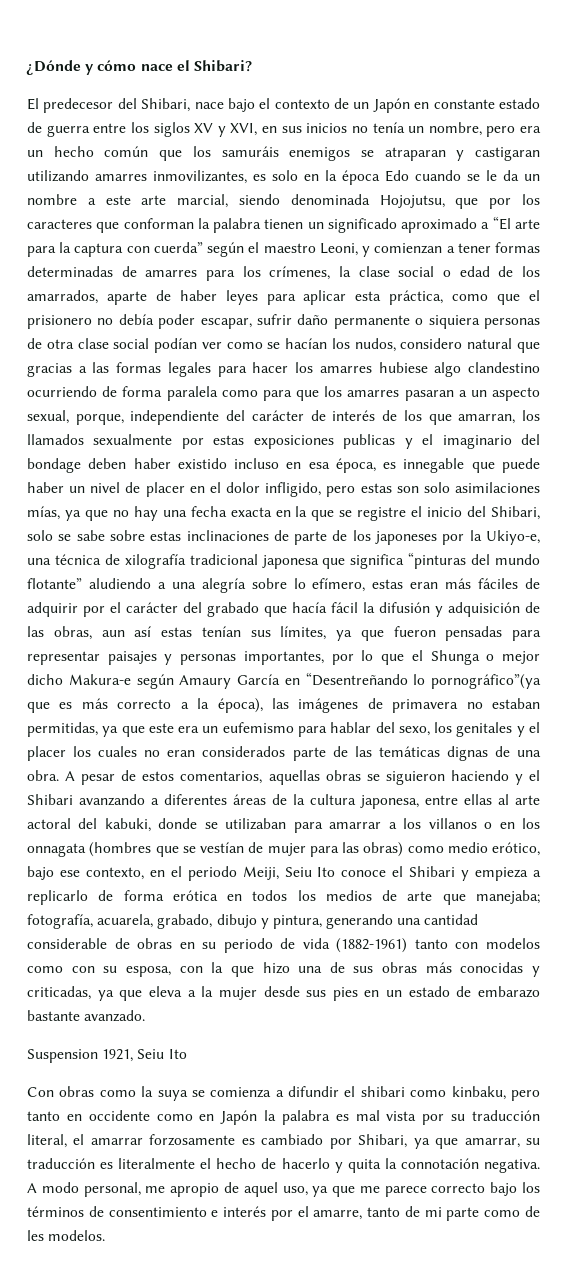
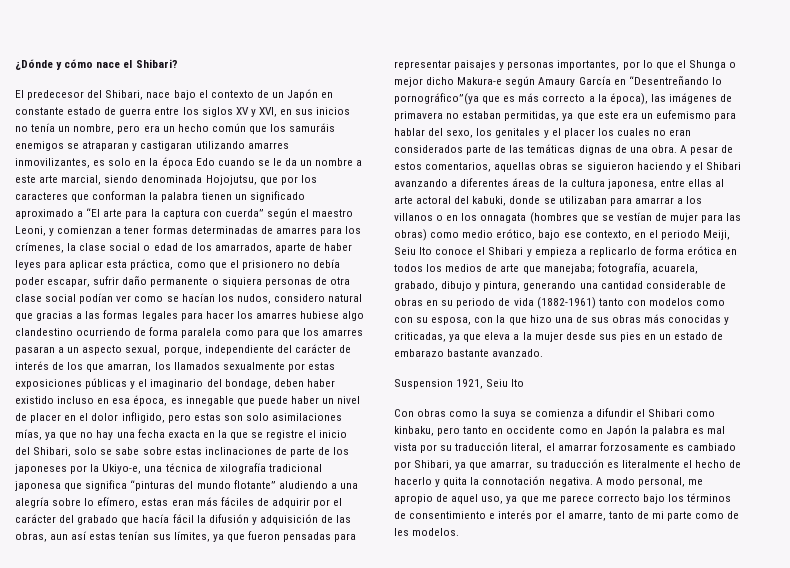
- El predecesor del Shibari, nace bajo el contexto de un Japón en constante estado de guerra entre los siglos XV y XVI, en sus inicios no tenía un nombre, pero era un hecho común que los samuráis enemigos se atraparan y castigaran utilizando amarres inmovilizantes, es solo en la época Edo cuando se le da un nombre a este arte marcial, siendo denominada Hojojutsu, que por los caracteres que conforman la palabra tienen un significado aproximado a “El arte para la captura con cuerda” según el maestro Leoni, y comienzan a tener formas determinadas de amarres para los crímenes, la clase social o edad de los amarrados, aparte de haber leyes para aplicar esta práctica, como que el prisionero no debía poder escapar, sufrir daño permanente o siquiera personas de otra clase social podían ver como se hacían los nudos, considero natural que gracias a las formas legales para hacer los amarres hubiese algo clandestino ocurriendo de forma paralela como para que los amarres pasaran a un aspecto sexual, porque, independiente del carácter de interés de los que amarran, los llamados sexualmente por estas exposiciones publicas y el imaginario del bondage deben haber existido incluso en esa época, es innegable que puede haber un nivel de placer en el dolor infligido, pero estas son solo asimilaciones mías, ya que no hay una fecha exacta en la que se registre el inicio del Shibari, solo se sabe sobre estas inclinaciones de parte de los japoneses por la Ukiyo-e, una técnica de xilografía tradicional japonesa que significa “pinturas del mundo flotante” aludiendo a una alegría sobre lo efímero, estas eran más fáciles de adquirir por el carácter del grabado que hacía fácil la difusión y adquisición de las obras, aun así estas tenían sus límites, ya que fueron pensadas para representar paisajes y personas importantes, por lo que el Shunga o mejor dicho Makura-e según Amaury García en “Desentreñando lo pornográfico”(ya que es más correcto a la época), las imágenes de primavera no estaban permitidas, ya que este era un eufemismo para hablar del sexo, los genitales y el placer los cuales no eran considerados parte de las temáticas dignas de una obra.
+ El predecesor del Shibari, nace bajo el contexto de un Japón en constante estado de guerra entre los siglos XV y XVI, en sus inicios no tenía un nombre, pero era un hecho común que los samuráis enemigos se atraparan y castigaran utilizando amarres inmovilizantes, es solo en la época Edo cuando se le da un nombre a este arte marcial, siendo denominada Hojojutsu, que por los caracteres que conforman la palabra tienen un significado aproximado a “El arte para la captura con cuerda” según el maestro Leoni, y comienzan a tener formas determinadas de amarres para los crímenes, la clase social o edad de los amarrados, aparte de haber leyes para aplicar esta práctica, como que el prisionero no debía poder escapar, sufrir daño permanente o siquiera personas de otra clase social podían ver como se hacían los nudos, considero natural que gracias a las formas legales para hacer los amarres hubiese algo clandestino ocurriendo de forma paralela como para que los amarres pasaran a un aspecto sexual, porque, independiente del carácter de interés de los que amarran, los llamados sexualmente por estas exposiciones públicas y el imaginario del bondage, deben haber existido incluso en esa época, es innegable que puede haber un nivel de placer en el dolor infligido, pero estas son solo asimilaciones mías, ya que no hay una fecha exacta en la que se registre el inicio del Shibari, solo se sabe sobre estas inclinaciones de parte de los japoneses por la Ukiyo-e, una técnica de xilografía tradicional japonesa que significa “pinturas del mundo flotante” aludiendo a una alegría sobre lo efímero, estas eran más fáciles de adquirir por el carácter del grabado que hacía fácil la difusión y adquisición de las obras, aun así estas tenían sus límites, ya que fueron pensadas para representar paisajes y personas importantes, por lo que el Shunga o mejor dicho Makura-e según Amaury García en “Desentreñando lo pornográfico”(ya que es más correcto a la época), las imágenes de primavera no estaban permitidas, ya que este era un eufemismo para hablar del sexo, los genitales y el placer los cuales no eran considerados parte de las temáticas dignas de una obra.
- Con obras como la suya se comienza a difundir el shibari como kinbaku, pero tanto en occidente como en Japón la palabra es mal vista por su traducción literal, el amarrar forzosamente es cambiado por Shibari, ya que amarrar, su traducción es literalmente el hecho de hacerlo y quita la connotación negativa.
+ Con obras como la suya se comienza a difundir el Shibari como kinbaku, pero tanto en occidente como en Japón la palabra es mal vista por su traducción literal, el amarrar forzosamente es cambiado por Shibari, ya que amarrar, su traducción es literalmente el hecho de hacerlo y quita la connotación negativa.

